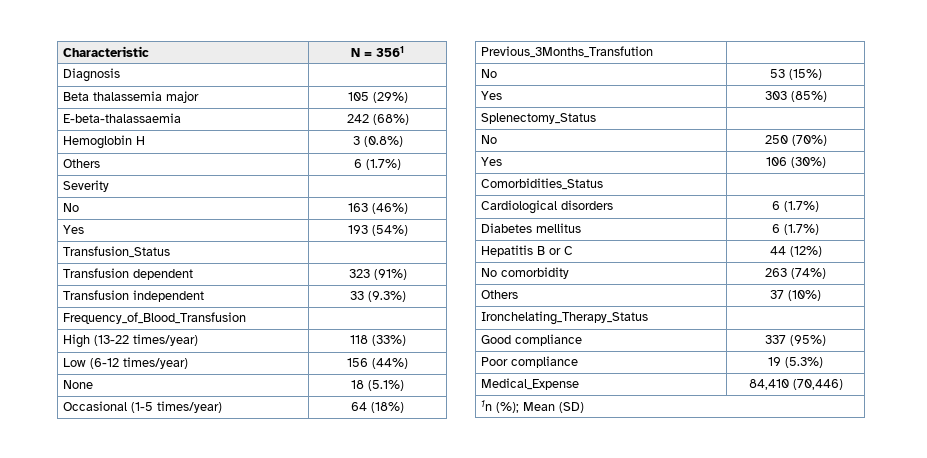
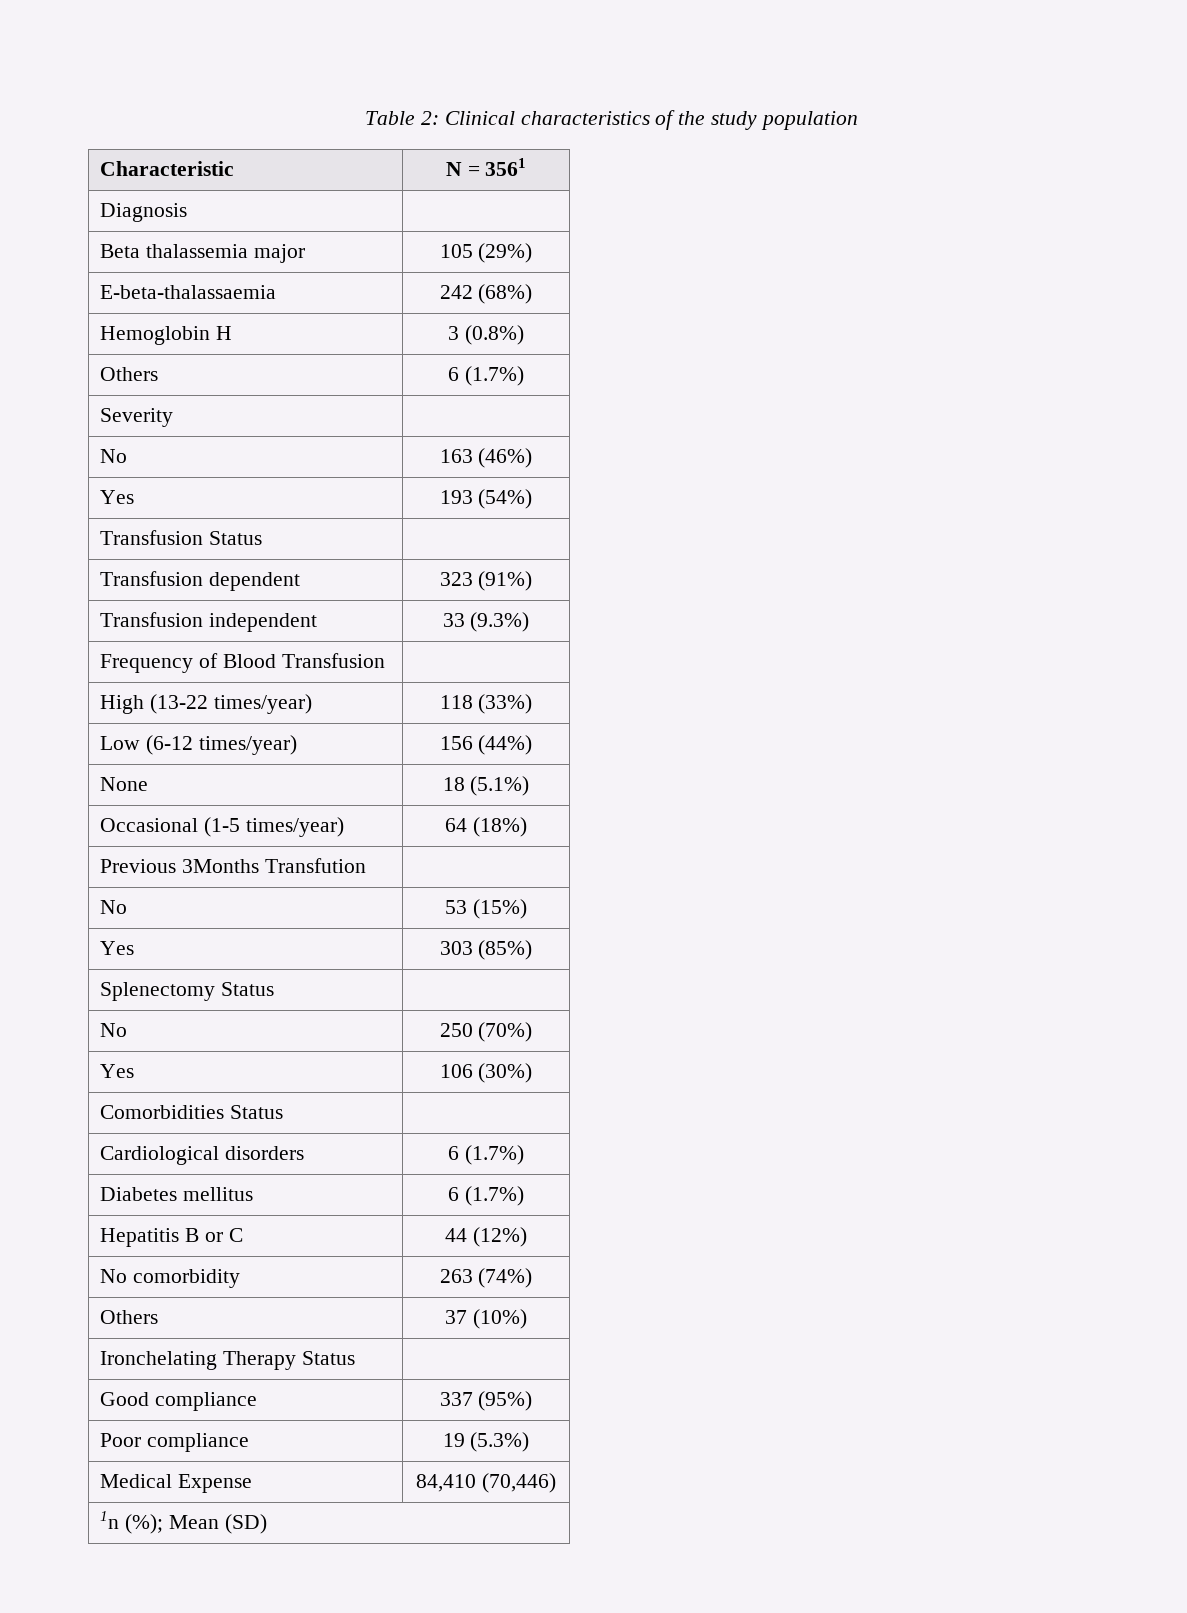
+ Table 2: Clinical characteristics of the study population
- Transfusion_Status |
+ Transfusion Status |
- Frequency_of_Blood_Transfusion |
+ Frequency of Blood Transfusion |
- Previous_3Months_Transfution |
+ Previous 3Months Transfution |
- Splenectomy_Status |
+ Splenectomy Status |
- Comorbidities_Status |
+ Comorbidities Status |
- Ironchelating_Therapy_Status |
+ Ironchelating Therapy Status |
- Medical_Expense | 84,410 (70,446)
+ Medical Expense | 84,410 (70,446)

